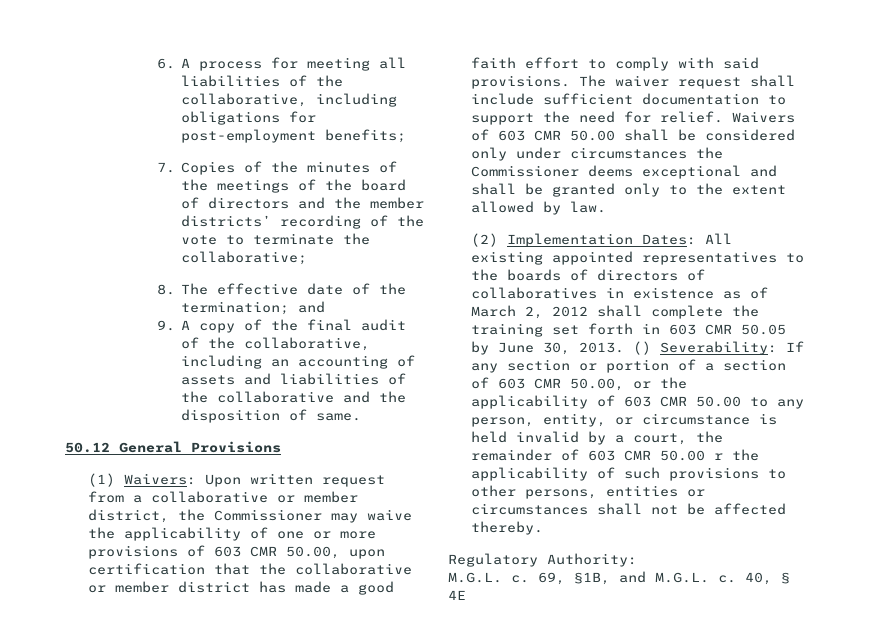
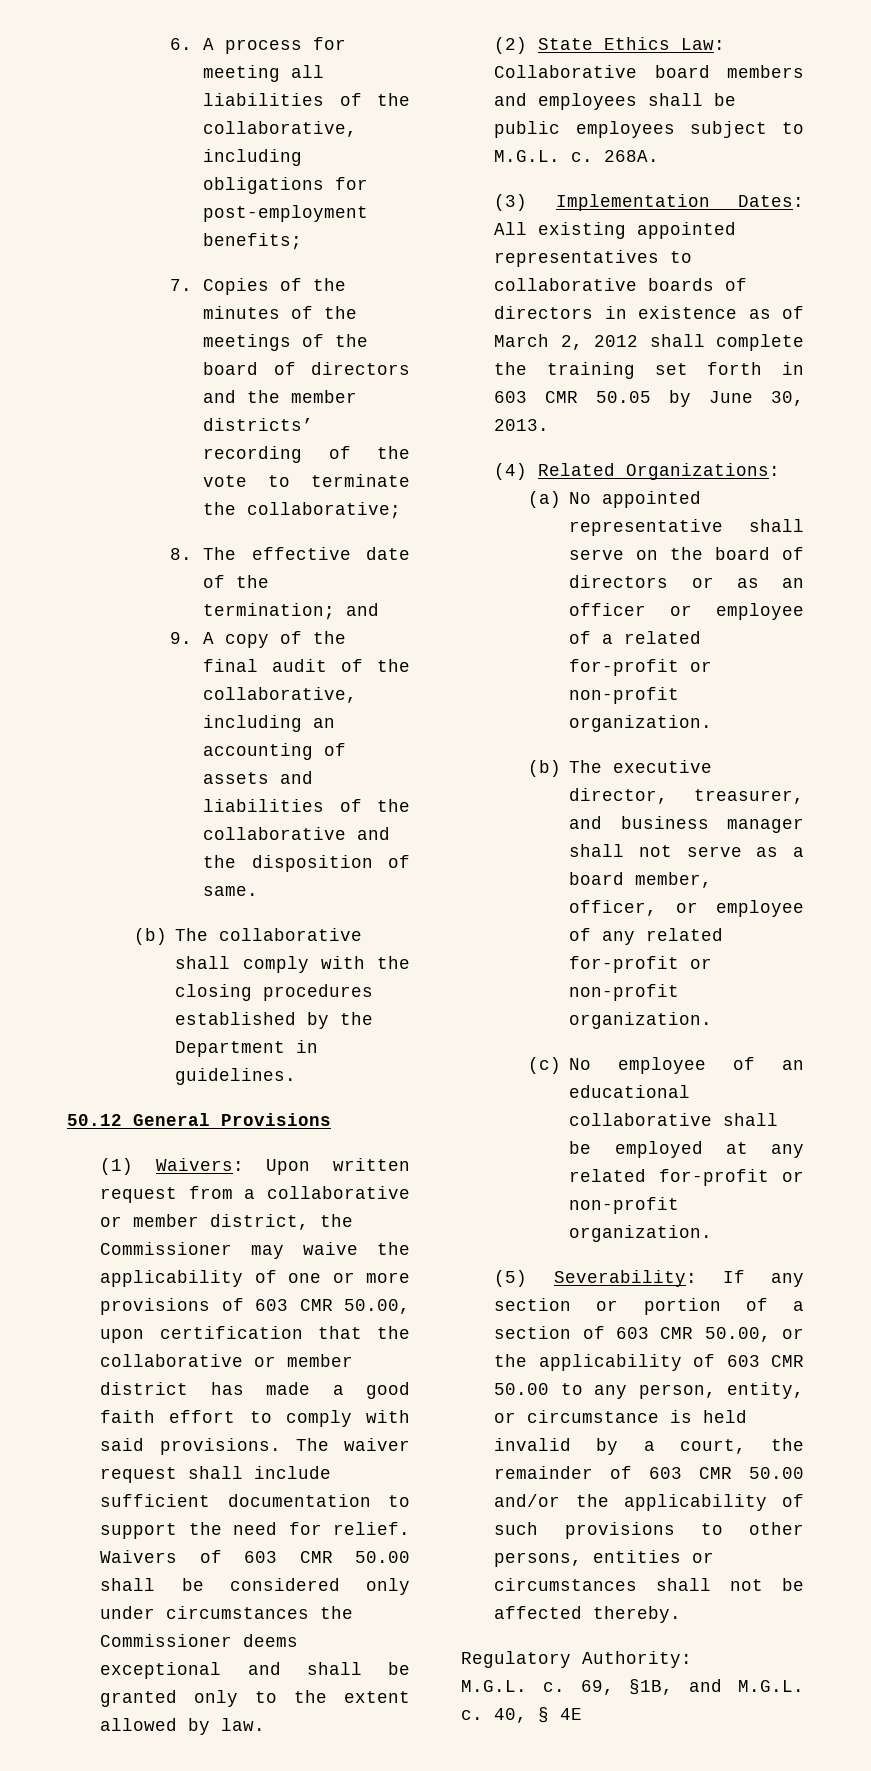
+ (b) The collaborative shall comply with the closing procedures established by the Department in guidelines.
- (2) Implementation Dates:
+ (2) State Ethics Law: Collaborative board members and employees shall be public employees subject to M.G.L. c. 268A.
+ (3) Implementation Dates:
- All existing appointed representatives to the boards of directors of collaboratives in existence as of March 2, 2012 shall complete the training set forth in 603 CMR 50.05 by June 30, 2013. () Severability:
+ All existing appointed representatives to collaborative boards of directors in existence as of March 2, 2012 shall complete the training set forth in 603 CMR 50.05 by June 30, 2013.
+ (4) Related Organizations:
+ (a) No appointed representative shall serve on the board of directors or as an officer or employee of a related for-profit or non-profit organization.
+ (b) The executive director, treasurer, and business manager shall not serve as a board member, officer, or employee of any related for-profit or non-profit organization.
+ (c) No employee of an educational collaborative shall be employed at any related for-profit or non-profit organization.
+ (5) Severability:
- If any section or portion of a section of 603 CMR 50.00, or the applicability of 603 CMR 50.00 to any person, entity, or circumstance is held invalid by a court, the remainder of 603 CMR 50.00 r the applicability of such provisions to other persons, entities or circumstances shall not be affected thereby.
+ If any section or portion of a section of 603 CMR 50.00, or the applicability of 603 CMR 50.00 to any person, entity, or circumstance is held invalid by a court, the remainder of 603 CMR 50.00 and/or the applicability of such provisions to other persons, entities or circumstances shall not be affected thereby.

